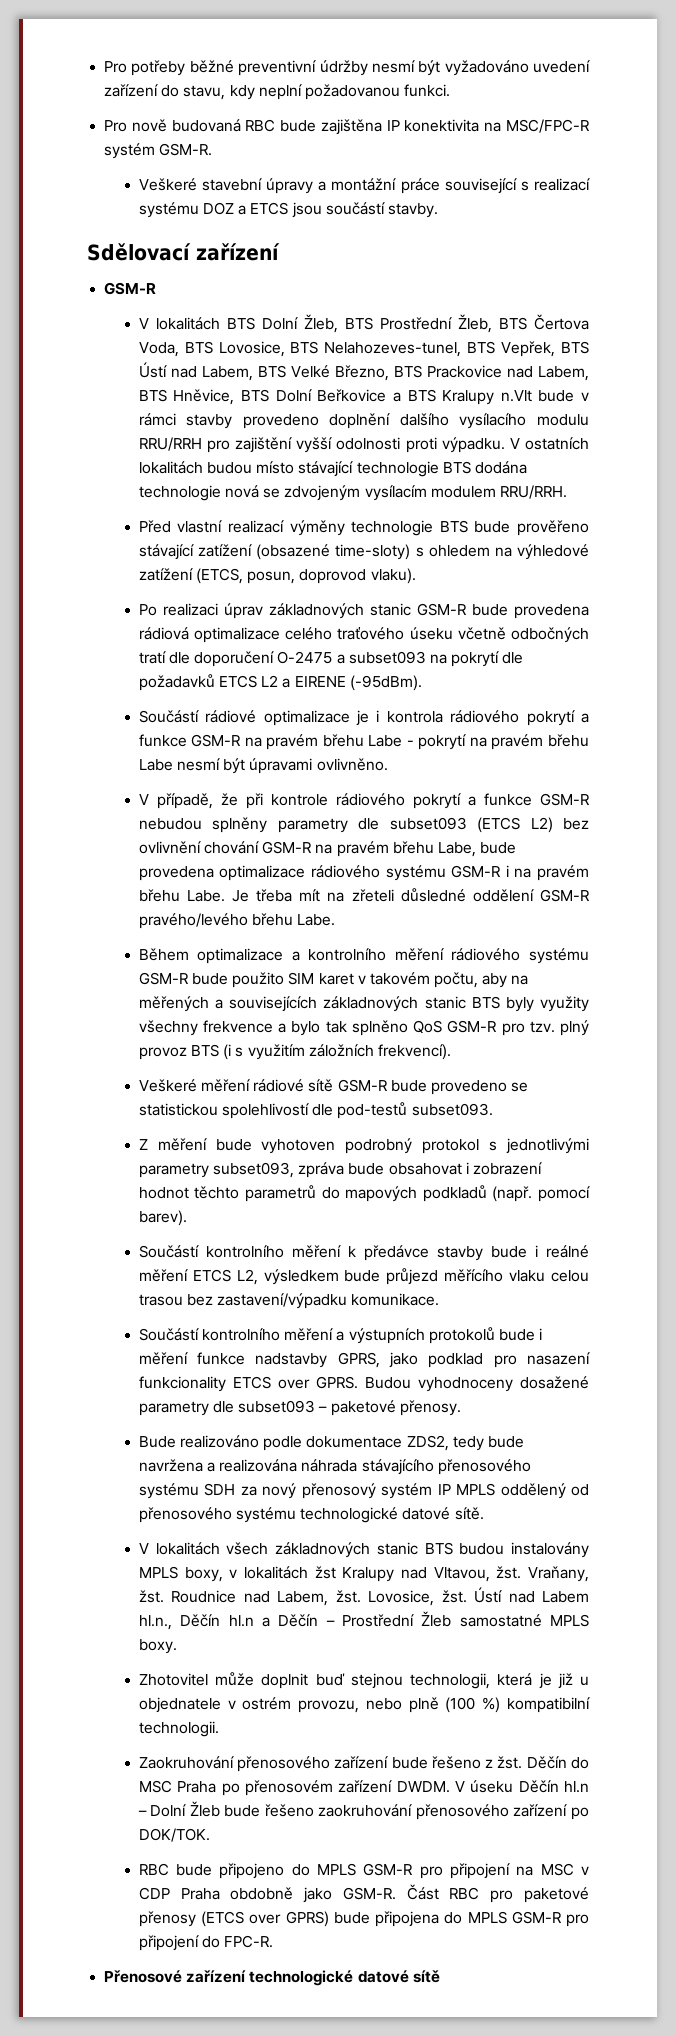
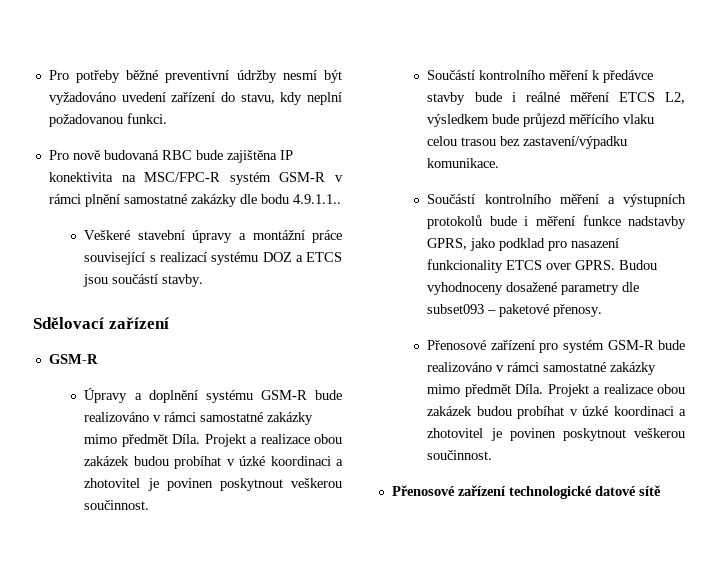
- Pro nově budovaná RBC bude zajištěna IP konektivita na MSC/FPC-R systém GSM-R.
+ Pro nově budovaná RBC bude zajištěna IP konektivita na MSC/FPC-R systém GSM-R v rámci plnění samostatné zakázky dle bodu 4.9.1.1..
- V lokalitách BTS Dolní Žleb, BTS Prostřední Žleb, BTS Čertova Voda, BTS Lovosice, BTS Nelahozeves-tunel, BTS Vepřek, BTS Ústí nad Labem, BTS Velké Březno, BTS Prackovice nad Labem, BTS Hněvice, BTS Dolní Beřkovice a BTS Kralupy n.Vlt bude v rámci stavby provedeno doplnění dalšího vysílacího modulu RRU/RRH pro zajištění vyšší odolnosti proti výpadku. V ostatních lokalitách budou místo stávající technologie BTS dodána technologie nová se zdvojeným vysílacím modulem RRU/RRH.
- Před vlastní realizací výměny technologie BTS bude prověřeno stávající zatížení (obsazené time-sloty) s ohledem na výhledové zatížení (ETCS, posun, doprovod vlaku).
- Po realizaci úprav základnových stanic GSM-R bude provedena rádiová optimalizace celého traťového úseku včetně odbočných tratí dle doporučení O-2475 a subset093 na pokrytí dle požadavků ETCS L2 a EIRENE (-95dBm).
- Součástí rádiové optimalizace je i kontrola rádiového pokrytí a funkce GSM-R na pravém břehu Labe - pokrytí na pravém břehu Labe nesmí být úpravami ovlivněno.
- V případě, že při kontrole rádiového pokrytí a funkce GSM-R nebudou splněny parametry dle subset093 (ETCS L2) bez ovlivnění chování GSM-R na pravém břehu Labe, bude provedena optimalizace rádiového systému GSM-R i na pravém břehu Labe. Je třeba mít na zřeteli důsledné oddělení GSM-R pravého/levého břehu Labe.
- Během optimalizace a kontrolního měření rádiového systému GSM-R bude použito SIM karet v takovém počtu, aby na měřených a souvisejících základnových stanic BTS byly využity všechny frekvence a bylo tak splněno QoS GSM-R pro tzv. plný provoz BTS (i s využitím záložních frekvencí).
- Veškeré měření rádiové sítě GSM-R bude provedeno se statistickou spolehlivostí dle pod-testů subset093.
- Z měření bude vyhotoven podrobný protokol s jednotlivými parametry subset093, zpráva bude obsahovat i zobrazení hodnot těchto parametrů do mapových podkladů (např. pomocí barev).
+ Úpravy a doplnění systému GSM-R bude realizováno v rámci samostatné zakázky mimo předmět Díla. Projekt a realizace obou zakázek budou probíhat v úzké koordinaci a zhotovitel je povinen poskytnout veškerou součinnost.
- Bude realizováno podle dokumentace ZDS2, tedy bude navržena a realizována náhrada stávajícího přenosového systému SDH za nový přenosový systém IP MPLS oddělený od přenosového systému technologické datové sítě.
- V lokalitách všech základnových stanic BTS budou instalovány MPLS boxy, v lokalitách žst Kralupy nad Vltavou, žst. Vraňany, žst. Roudnice nad Labem, žst. Lovosice, žst. Ústí nad Labem hl.n., Děčín hl.n a Děčín – Prostřední Žleb samostatné MPLS boxy.
- Zhotovitel může doplnit buď stejnou technologii, která je již u objednatele v ostrém provozu, nebo plně (100 %) kompatibilní technologii.
- Zaokruhování přenosového zařízení bude řešeno z žst. Děčín do MSC Praha po přenosovém zařízení DWDM. V úseku Děčín hl.n – Dolní Žleb bude řešeno zaokruhování přenosového zařízení po DOK/TOK.
- RBC bude připojeno do MPLS GSM-R pro připojení na MSC v CDP Praha obdobně jako GSM-R. Část RBC pro paketové přenosy (ETCS over GPRS) bude připojena do MPLS GSM-R pro připojení do FPC-R.
+ Přenosové zařízení pro systém GSM-R bude realizováno v rámci samostatné zakázky mimo předmět Díla. Projekt a realizace obou zakázek budou probíhat v úzké koordinaci a zhotovitel je povinen poskytnout veškerou součinnost.

